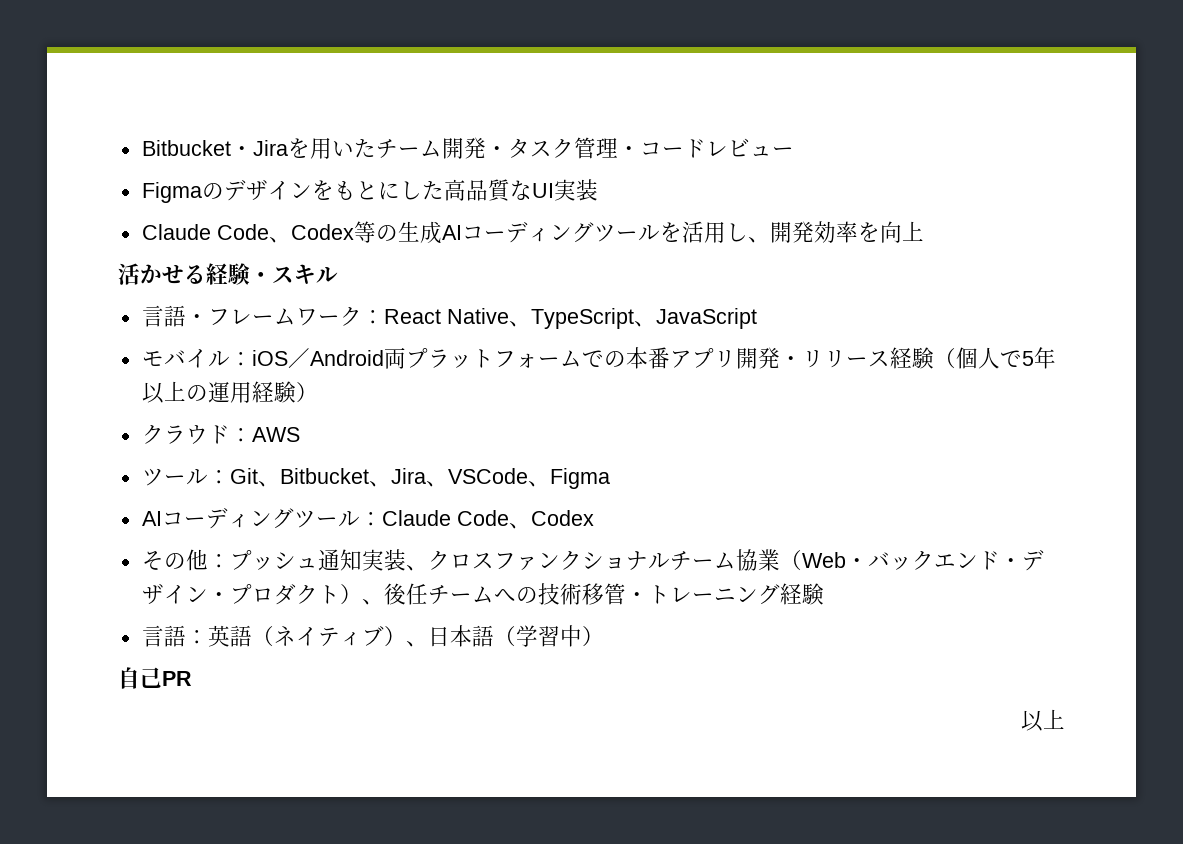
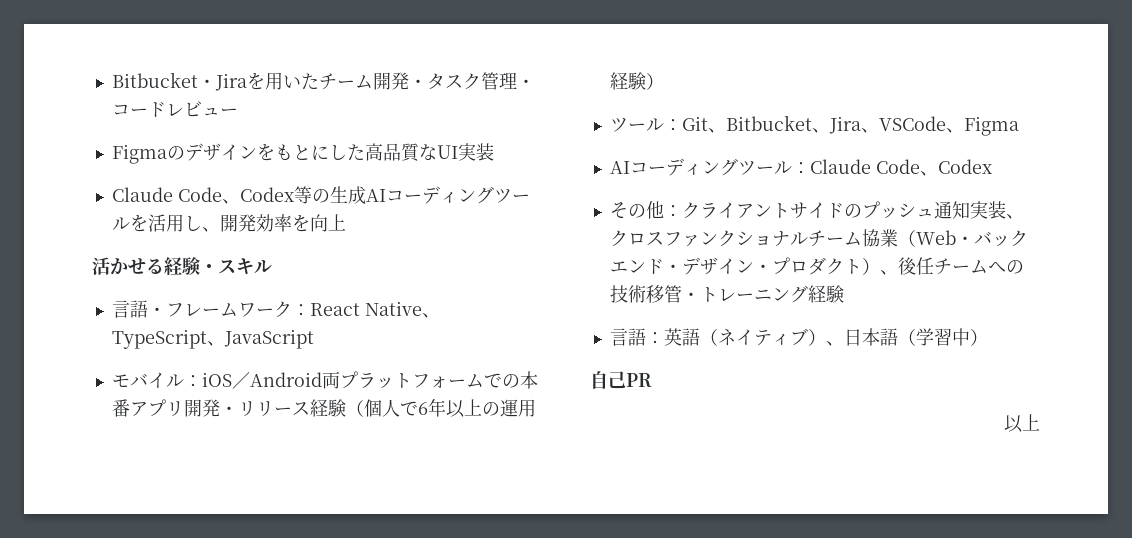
- モバイル：iOS／Android両プラットフォームでの本番アプリ開発・リリース経験（個人で5年以上の運用経験）
+ モバイル：iOS／Android両プラットフォームでの本番アプリ開発・リリース経験（個人で6年以上の運用経験）
- クラウド：AWS
- その他：プッシュ通知実装、クロスファンクショナルチーム協業（Web・バックエンド・デザイン・プロダクト）、後任チームへの技術移管・トレーニング経験
+ その他：クライアントサイドのプッシュ通知実装、クロスファンクショナルチーム協業（Web・バックエンド・デザイン・プロダクト）、後任チームへの技術移管・トレーニング経験

